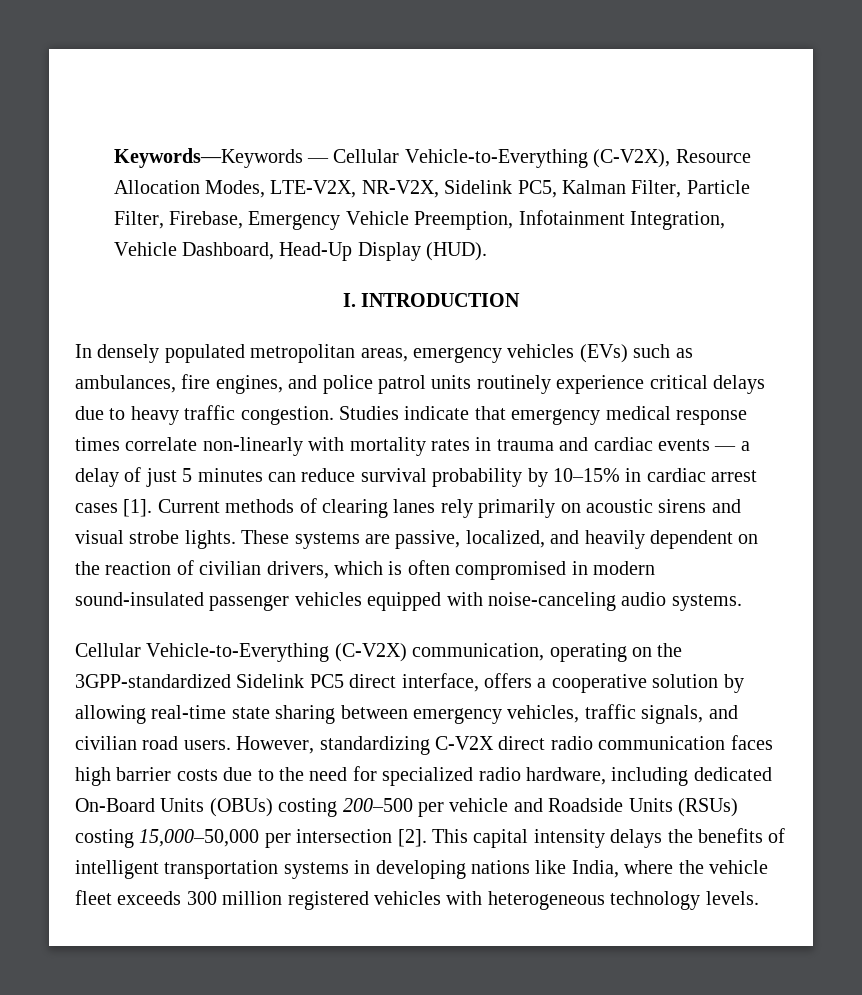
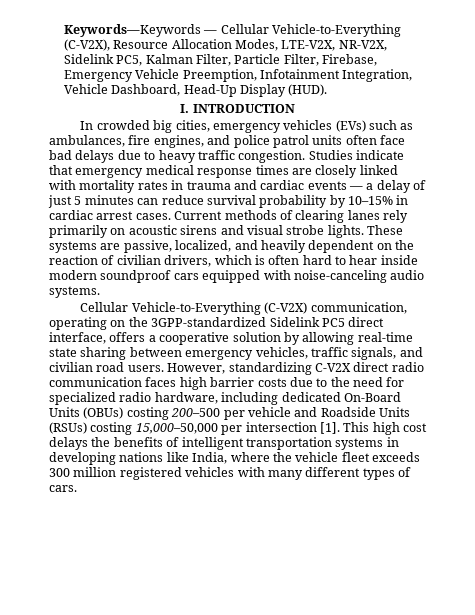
- In densely populated metropolitan areas, emergency vehicles (EVs) such as ambulances, fire engines, and police patrol units routinely experience critical delays due to heavy traffic congestion.
+ In crowded big cities, emergency vehicles (EVs) such as ambulances, fire engines, and police patrol units often face bad delays due to heavy traffic congestion.
- Studies indicate that emergency medical response times correlate non-linearly with mortality rates in trauma and cardiac events — a delay of just 5 minutes can reduce survival probability by 10–15% in cardiac arrest cases [1].
+ Studies indicate that emergency medical response times are closely linked with mortality rates in trauma and cardiac events — a delay of just 5 minutes can reduce survival probability by 10–15% in cardiac arrest cases.
- These systems are passive, localized, and heavily dependent on the reaction of civilian drivers, which is often compromised in modern sound-insulated passenger vehicles equipped with noise-canceling audio systems.
+ These systems are passive, localized, and heavily dependent on the reaction of civilian drivers, which is often hard to hear inside modern soundproof cars equipped with noise-canceling audio systems.
- However, standardizing C-V2X direct radio communication faces high barrier costs due to the need for specialized radio hardware, including dedicated On-Board Units (OBUs) costing 200–500 per vehicle and Roadside Units (RSUs) costing 15,000–50,000 per intersection [2]. This capital intensity delays the benefits of intelligent transportation systems in developing nations like India, where the vehicle fleet exceeds 300 million registered vehicles with heterogeneous technology levels.
+ However, standardizing C-V2X direct radio communication faces high barrier costs due to the need for specialized radio hardware, including dedicated On-Board Units (OBUs) costing 200–500 per vehicle and Roadside Units (RSUs) costing 15,000–50,000 per intersection [1]. This high cost delays the benefits of intelligent transportation systems in developing nations like India, where the vehicle fleet exceeds 300 million registered vehicles with many different types of cars.

